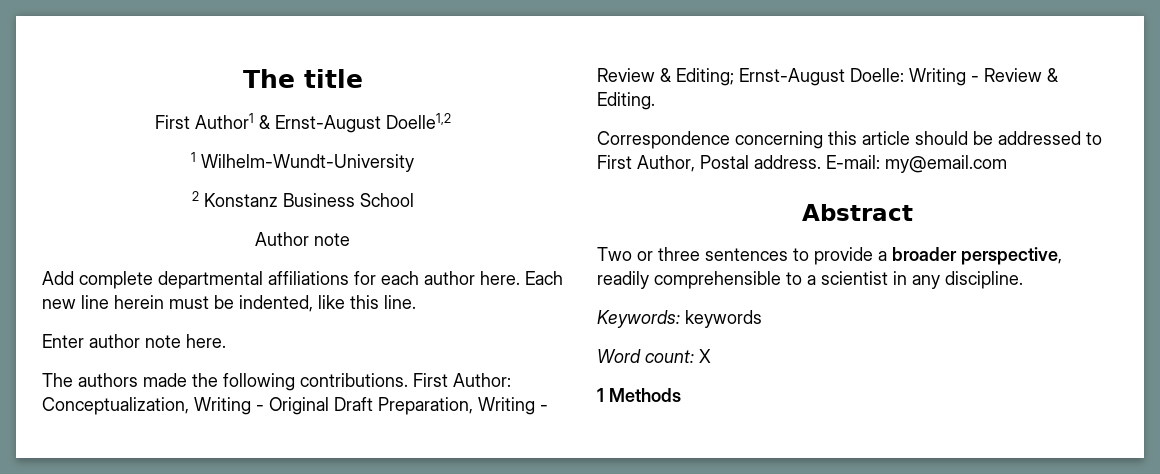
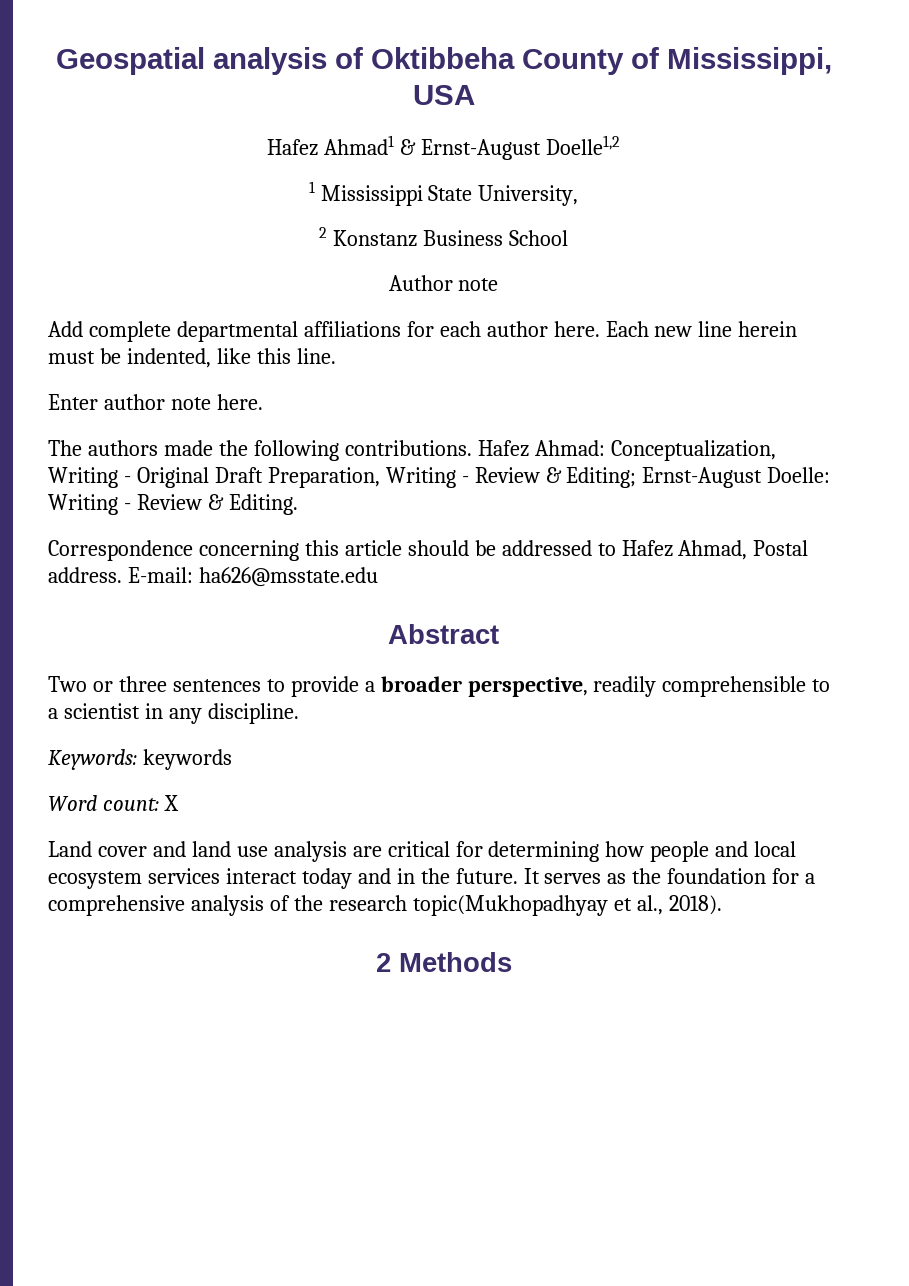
- The title
- First Author1 & Ernst-August Doelle1,2
+ Geospatial analysis of Oktibbeha County of Mississippi, USA
+ Hafez Ahmad1 & Ernst-August Doelle1,2
- 1 Wilhelm-Wundt-University
+ 1 Mississippi State University,
- First Author: Conceptualization, Writing - Original Draft Preparation, Writing - Review & Editing; Ernst-August Doelle: Writing - Review & Editing.
+ Hafez Ahmad: Conceptualization, Writing - Original Draft Preparation, Writing - Review & Editing; Ernst-August Doelle: Writing - Review & Editing.
- Correspondence concerning this article should be addressed to First Author, Postal address.
+ Correspondence concerning this article should be addressed to Hafez Ahmad, Postal address.
- E-mail: my@email.com
+ E-mail: ha626@msstate.edu
- 1 Methods
+ Land cover and land use analysis are critical for determining how people and local ecosystem services interact today and in the future. It serves as the foundation for a comprehensive analysis of the research topic(Mukhopadhyay et al., 2018).
+ 2 Methods

